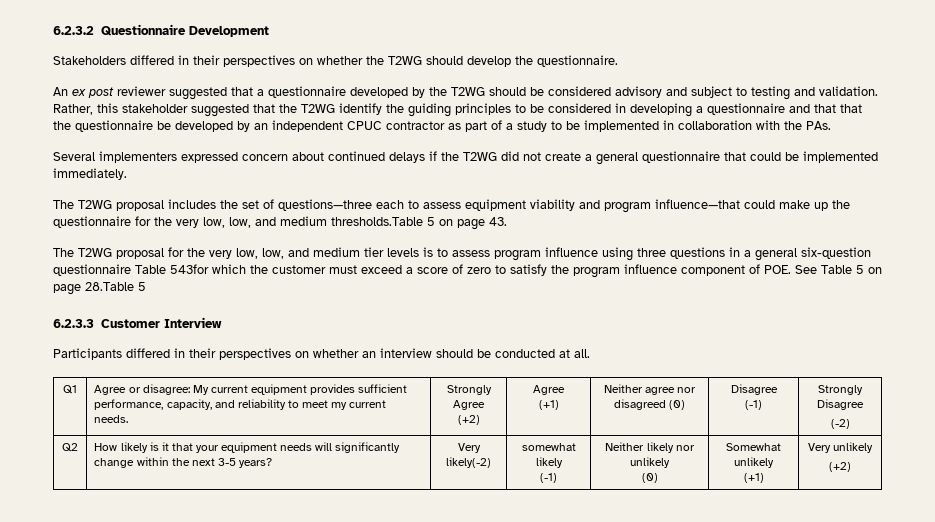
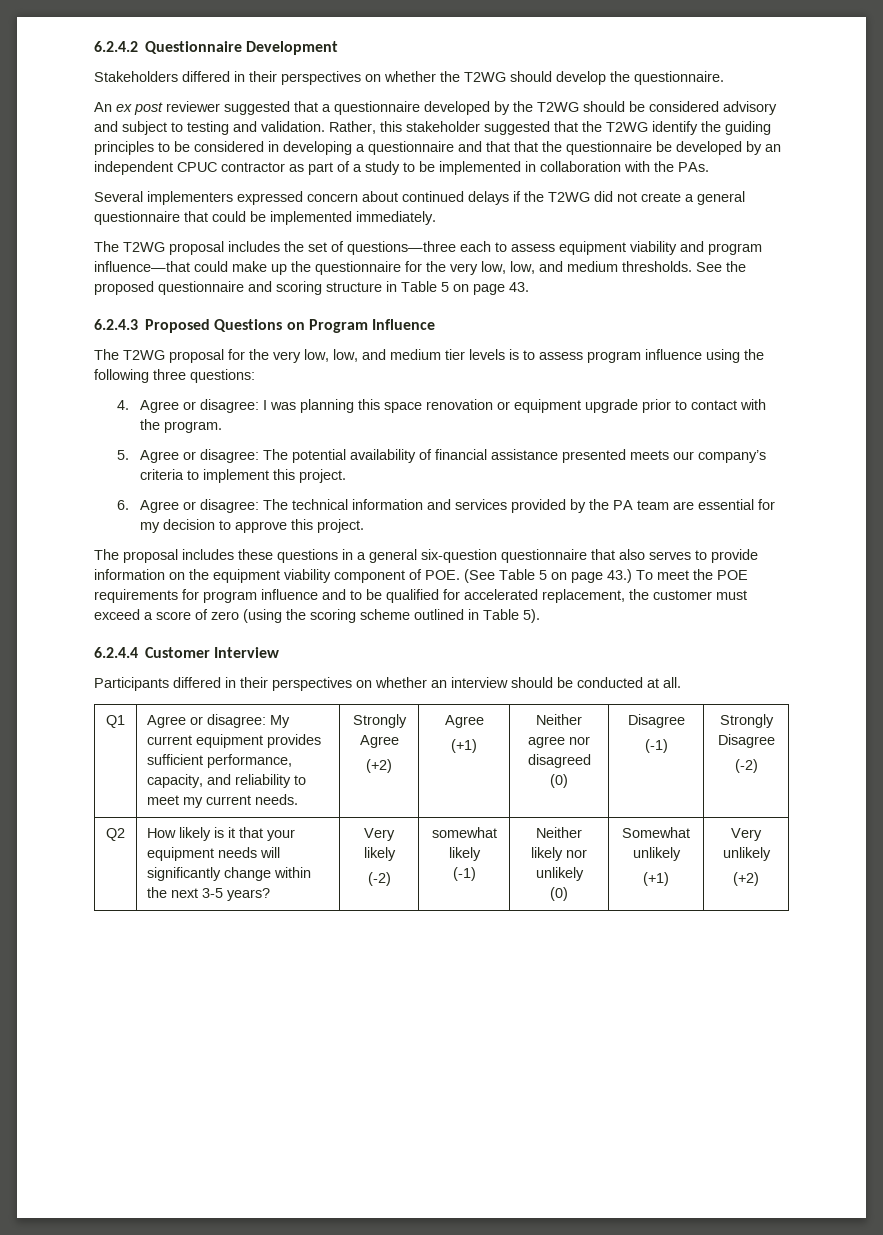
- 6.2.3.2 Questionnaire Development
+ 6.2.4.2 Questionnaire Development
- The T2WG proposal includes the set of questions—three each to assess equipment viability and program influence—that could make up the questionnaire for the very low, low, and medium thresholds.Table 5 on page 43.
+ The T2WG proposal includes the set of questions—three each to assess equipment viability and program influence—that could make up the questionnaire for the very low, low, and medium thresholds. See the proposed questionnaire and scoring structure in Table 5 on page 43.
+ 6.2.4.3 Proposed Questions on Program Influence
- The T2WG proposal for the very low, low, and medium tier levels is to assess program influence using three questions in a general six-question questionnaire Table 543for which the customer must exceed a score of zero to satisfy the program influence component of POE. See Table 5 on page 28.Table 5
- 6.2.3.3 Customer Interview
+ The T2WG proposal for the very low, low, and medium tier levels is to assess program influence using the following three questions:
+ 4. Agree or disagree: I was planning this space renovation or equipment upgrade prior to contact with the program.
+ 5. Agree or disagree: The potential availability of financial assistance presented meets our company’s criteria to implement this project.
+ 6. Agree or disagree: The technical information and services provided by the PA team are essential for my decision to approve this project.
+ The proposal includes these questions in a general six-question questionnaire that also serves to provide information on the equipment viability component of POE. (See Table 5 on page 43.) To meet the POE requirements for program influence and to be qualified for accelerated replacement, the customer must exceed a score of zero (using the scoring scheme outlined in Table 5).
+ 6.2.4.4 Customer Interview
- Q2 | How likely is it that your equipment needs will significantly change within the next 3-5 years? | Very likely(-2) | somewhat likely
+ Q2 | How likely is it that your equipment needs will significantly change within the next 3-5 years? | Very likely
+ (-2) | somewhat likely

